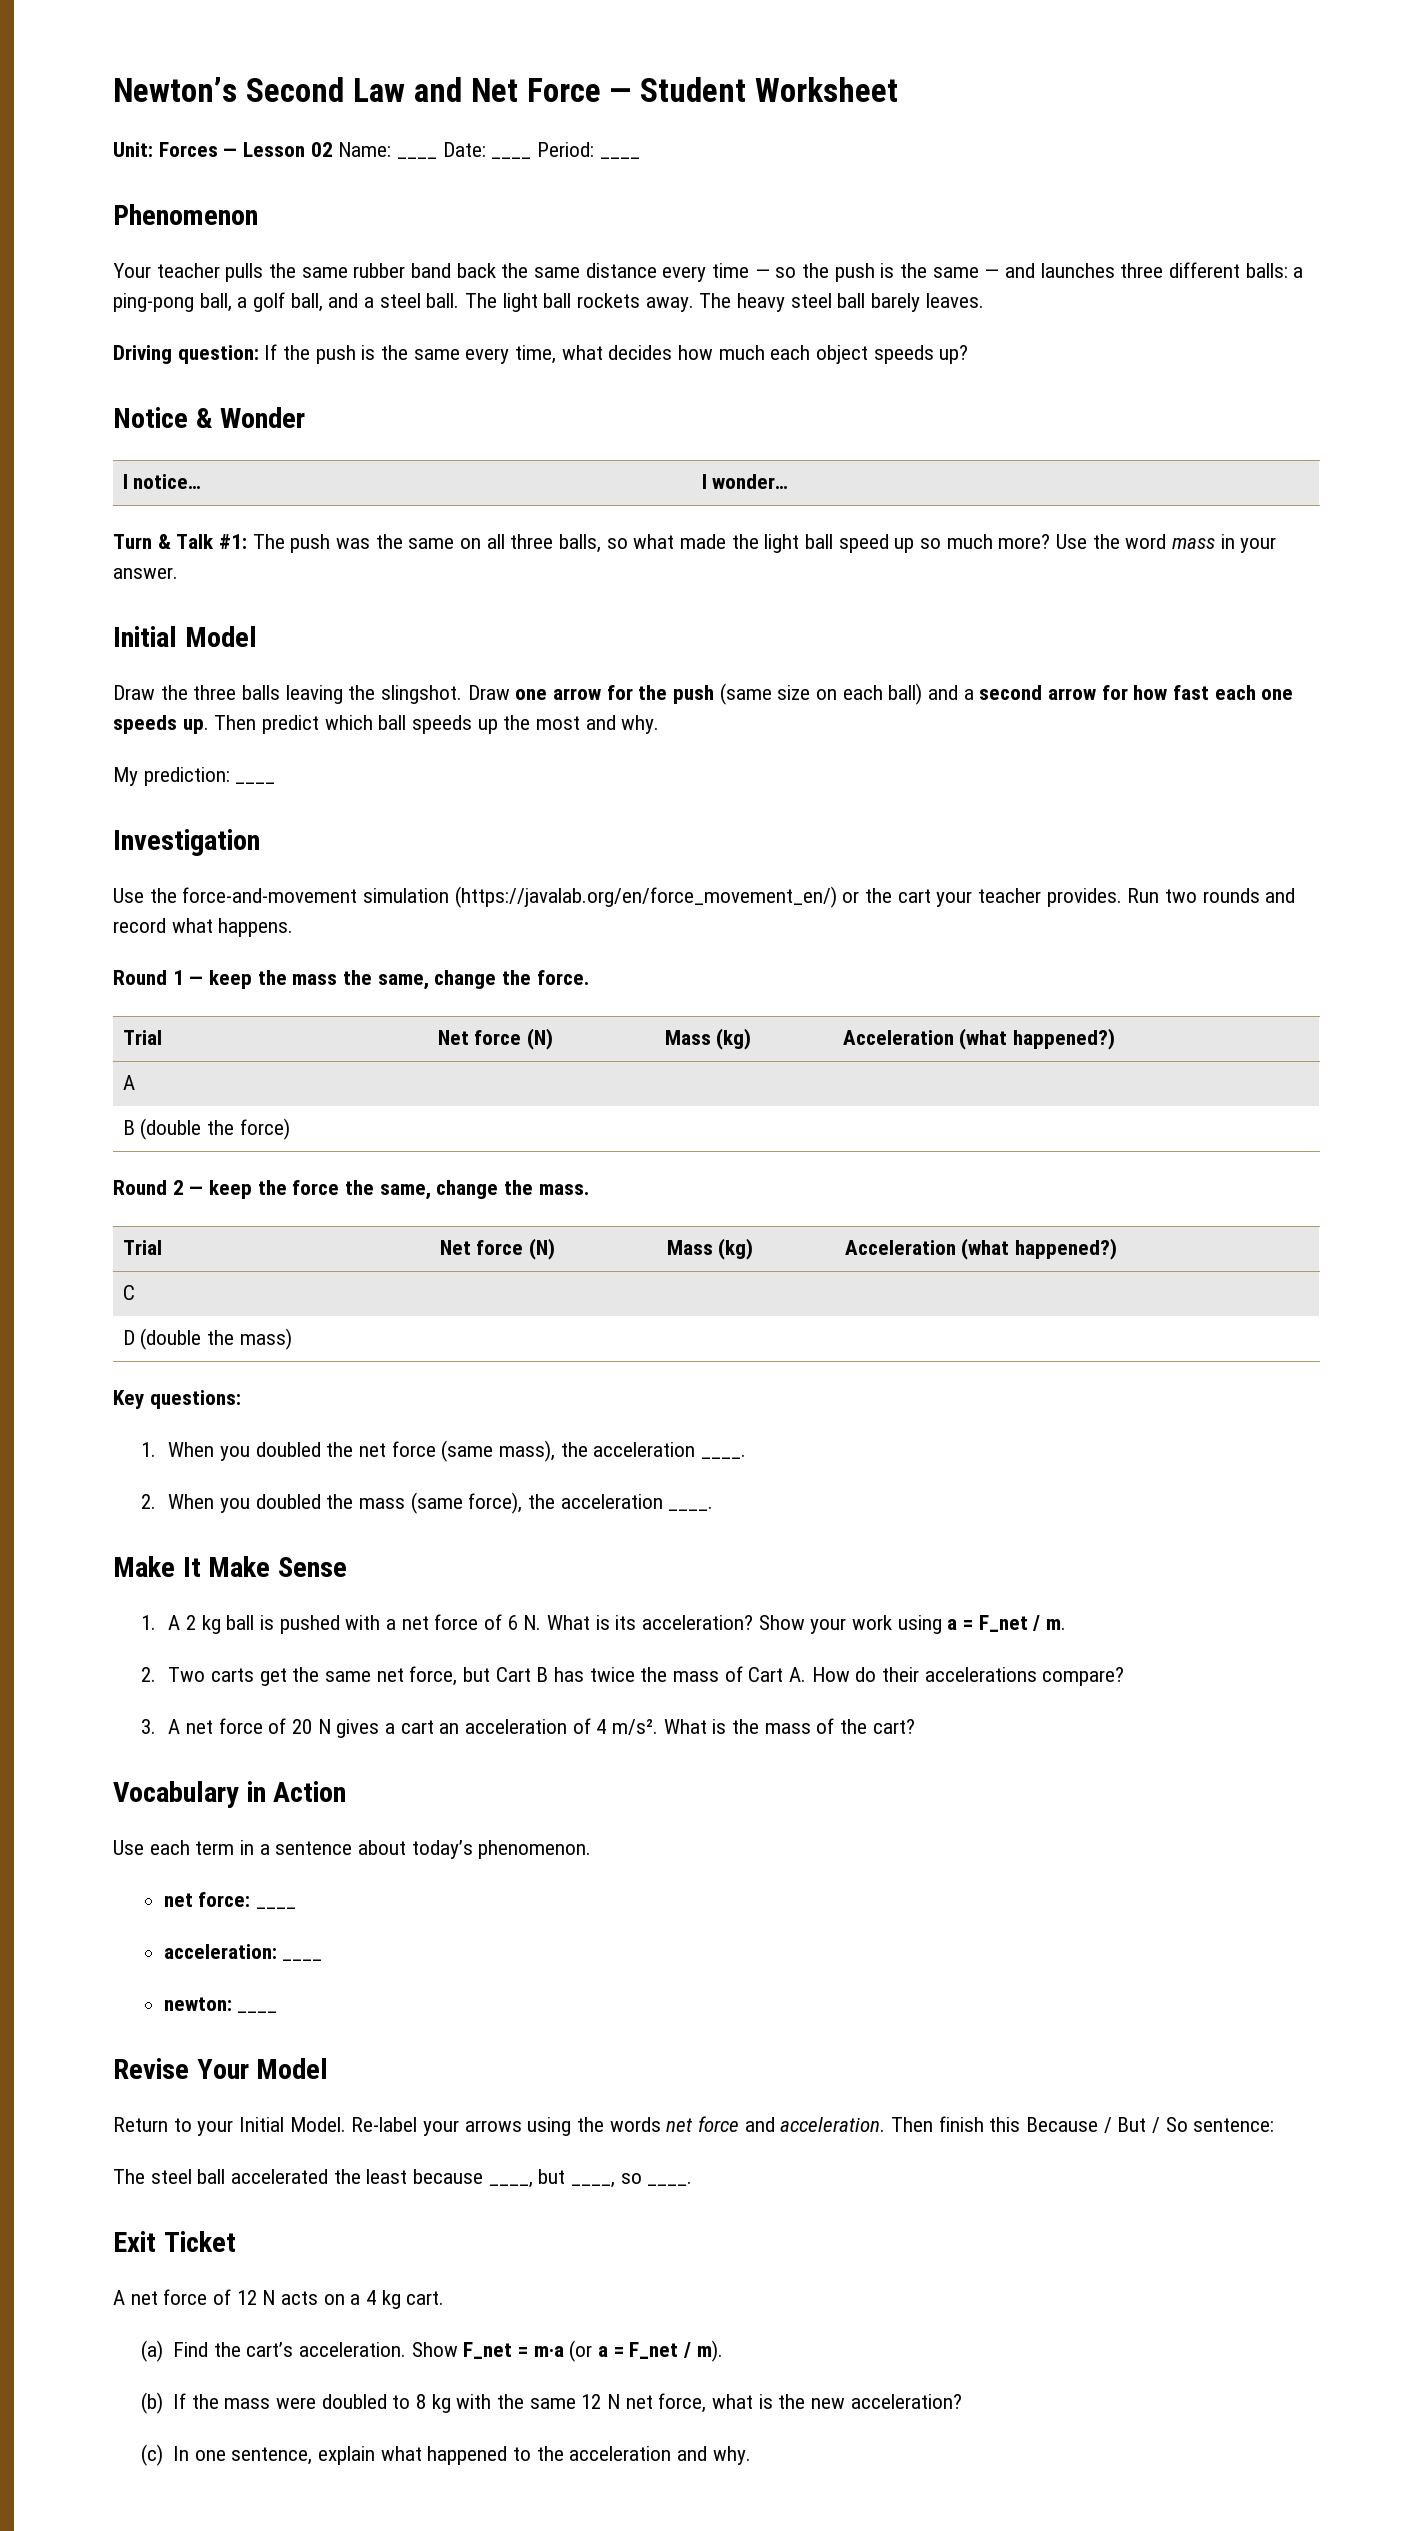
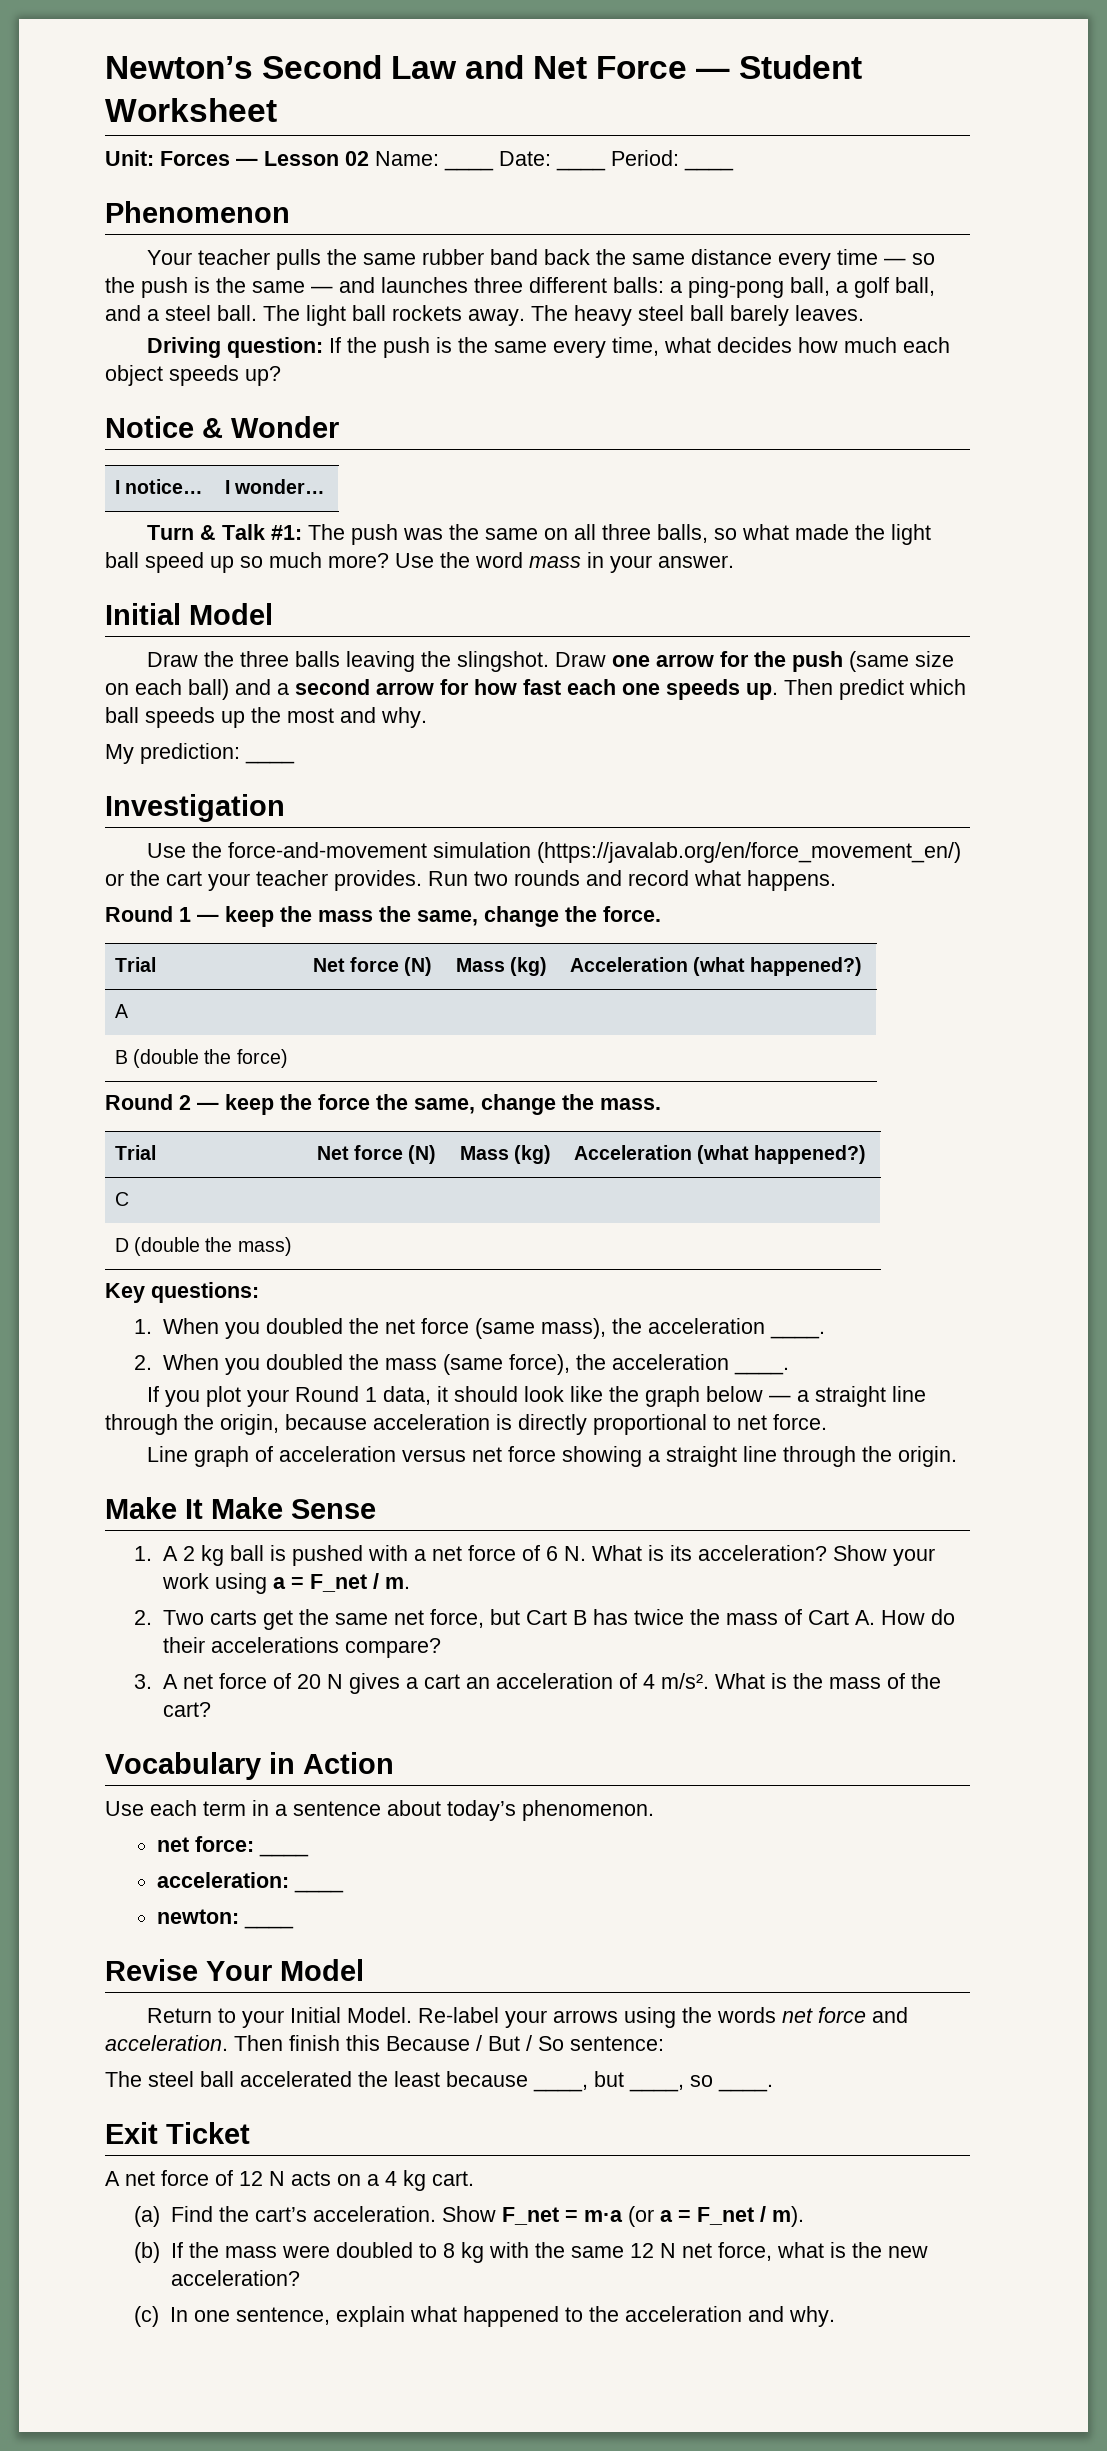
+ If you plot your Round 1 data, it should look like the graph below — a straight line through the origin, because acceleration is directly proportional to net force.
+ Line graph of acceleration versus net force showing a straight line through the origin.

